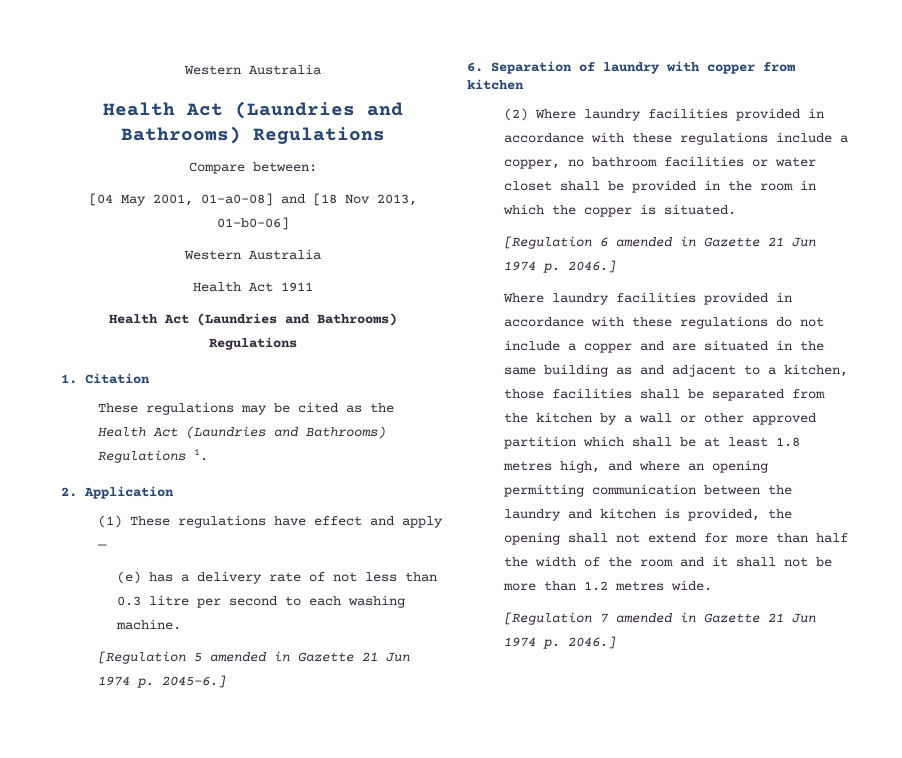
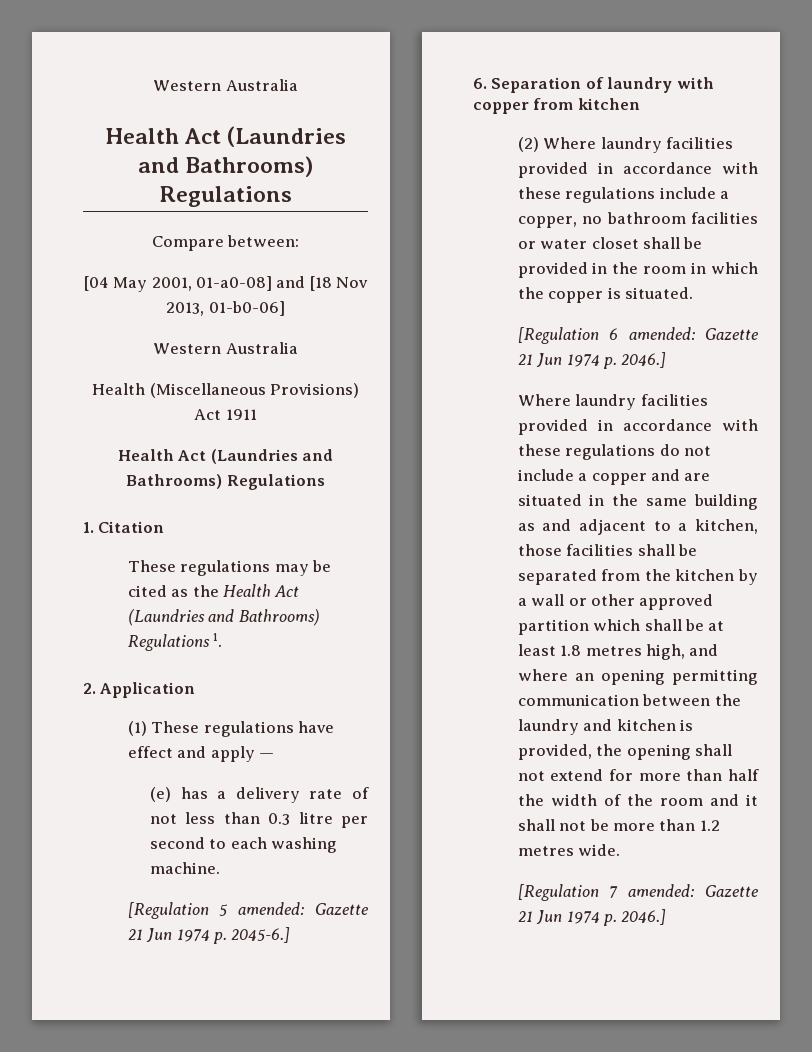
- Health Act 1911
+ Health (Miscellaneous Provisions) Act 1911
- [Regulation 5 amended in Gazette 21 Jun 1974 p. 2045-6.]
+ [Regulation 5 amended: Gazette 21 Jun 1974 p. 2045-6.]
- [Regulation 6 amended in Gazette 21 Jun 1974 p. 2046.]
+ [Regulation 6 amended: Gazette 21 Jun 1974 p. 2046.]
- [Regulation 7 amended in Gazette 21 Jun 1974 p. 2046.]
+ [Regulation 7 amended: Gazette 21 Jun 1974 p. 2046.]

